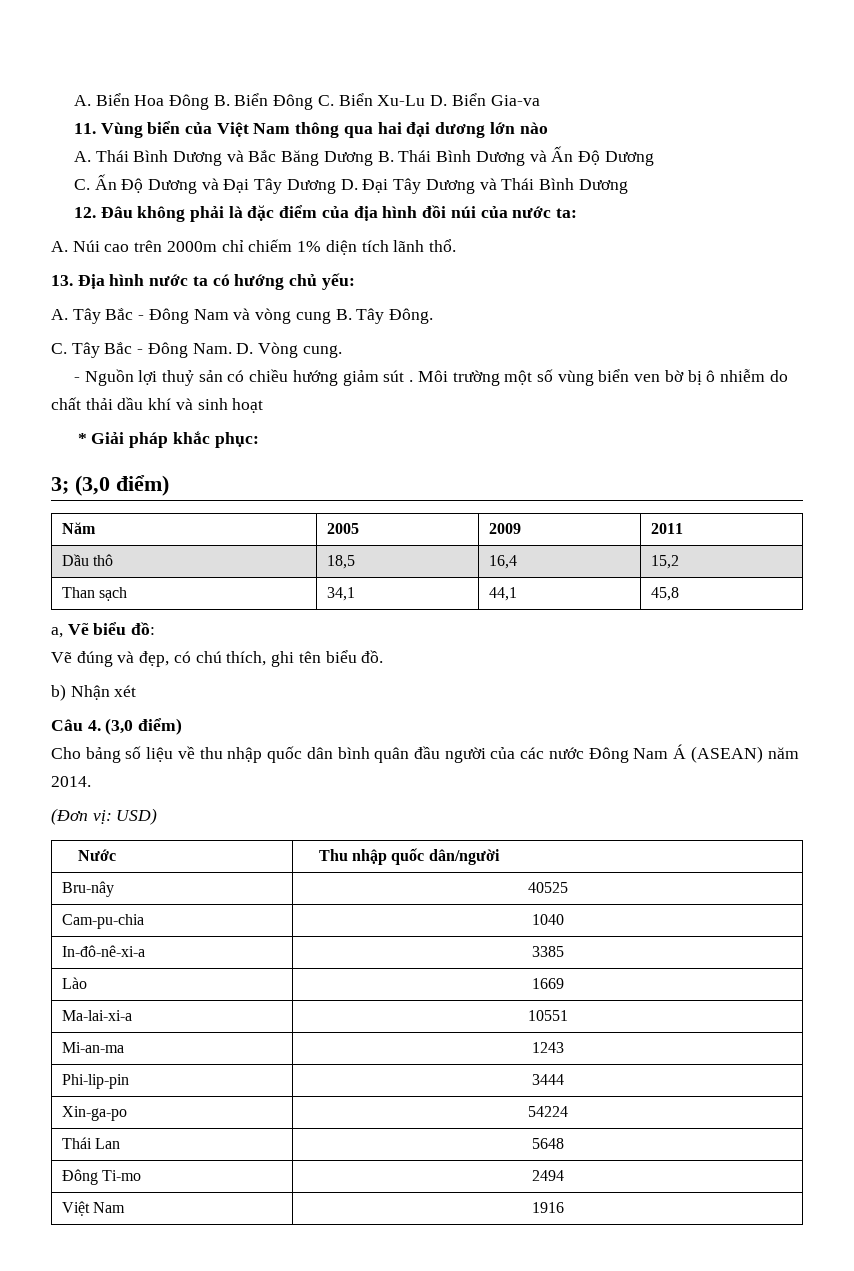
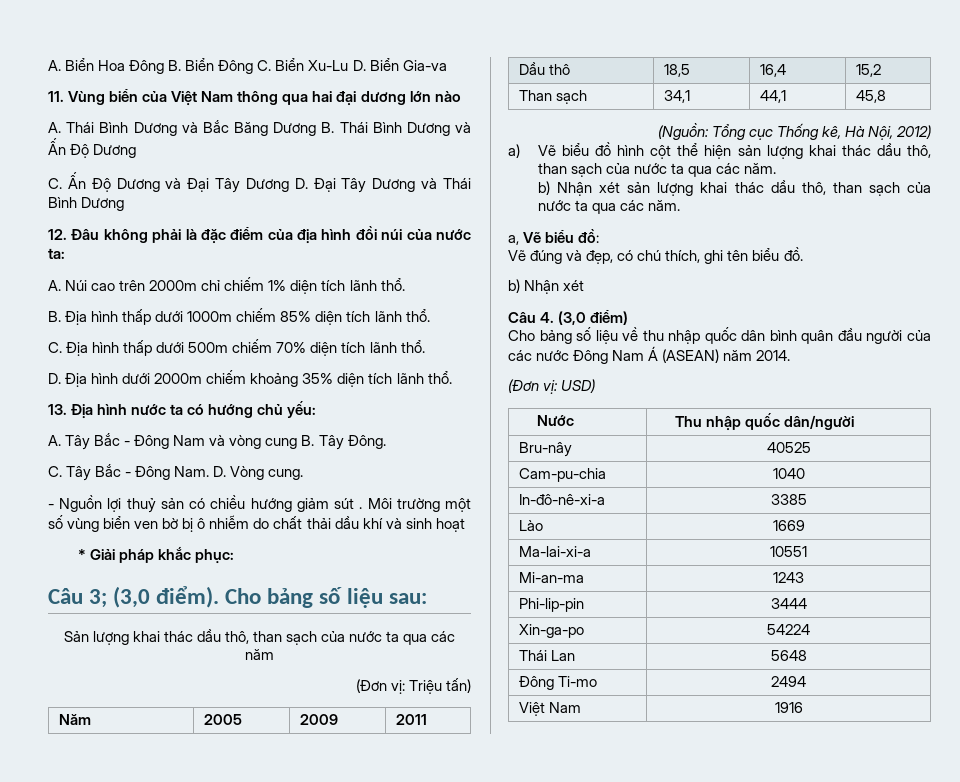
+ B. Địa hình thấp dưới 1000m chiếm 85% diện tích lãnh thổ.
+ C. Địa hình thấp dưới 500m chiếm 70% diện tích lãnh thổ.
+ D. Địa hình dưới 2000m chiếm khoảng 35% diện tích lãnh thổ.
- 3; (3,0 điểm)
+ Câu 3; (3,0 điểm). Cho bảng số liệu sau:
+ Sản lượng khai thác dầu thô, than sạch của nước ta qua các năm
+ (Đơn vị: Triệu tấn)
+ (Nguồn: Tổng cục Thống kê, Hà Nội, 2012)
+ a) Vẽ biểu đồ hình cột thể hiện sản lượng khai thác dầu thô, than sạch của nước ta qua các năm.
+ b) Nhận xét sản lượng khai thác dầu thô, than sạch của nước ta qua các năm.

